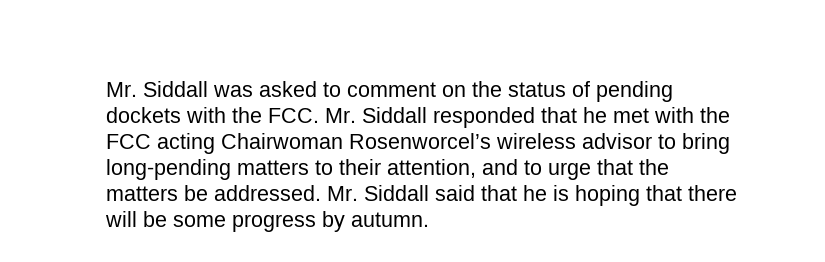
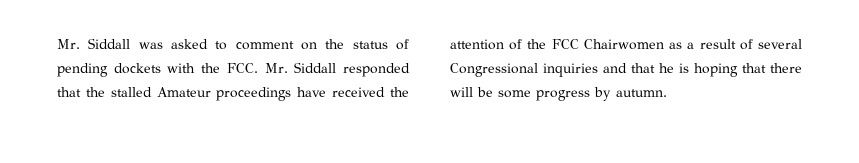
- Mr. Siddall was asked to comment on the status of pending dockets with the FCC. Mr. Siddall responded that he met with the FCC acting Chairwoman Rosenworcel’s wireless advisor to bring long-pending matters to their attention, and to urge that the matters be addressed. Mr. Siddall said that he is hoping that there will be some progress by autumn.
+ Mr. Siddall was asked to comment on the status of pending dockets with the FCC. Mr. Siddall responded that the stalled Amateur proceedings have received the attention of the FCC Chairwomen as a result of several Congressional inquiries and that he is hoping that there will be some progress by autumn.

